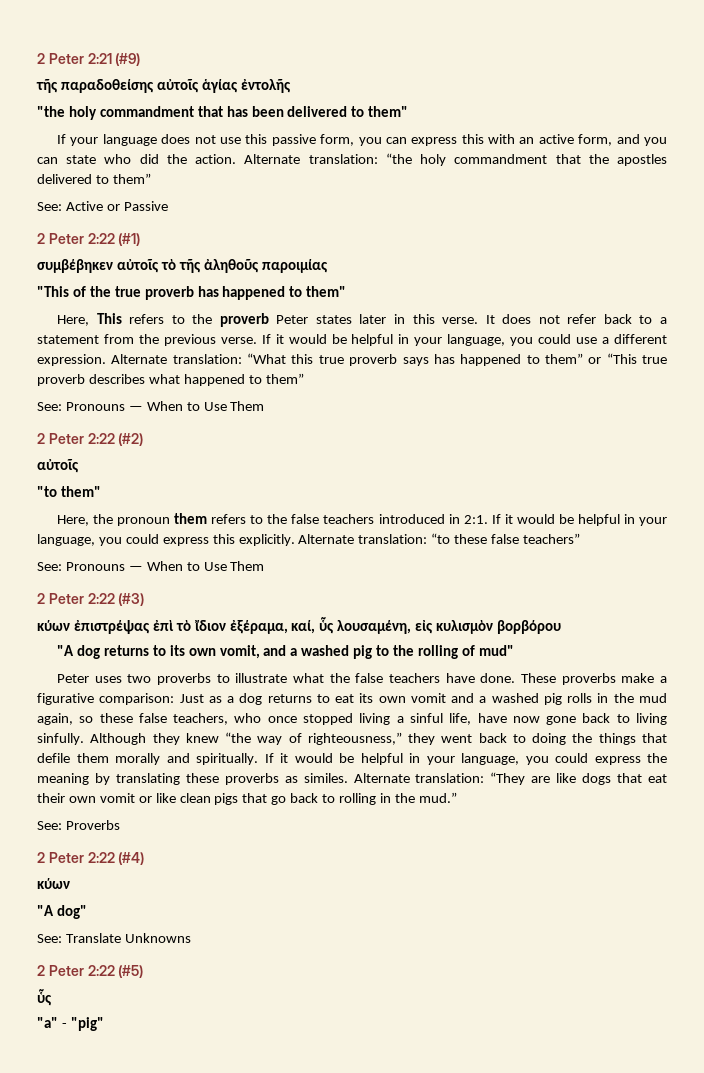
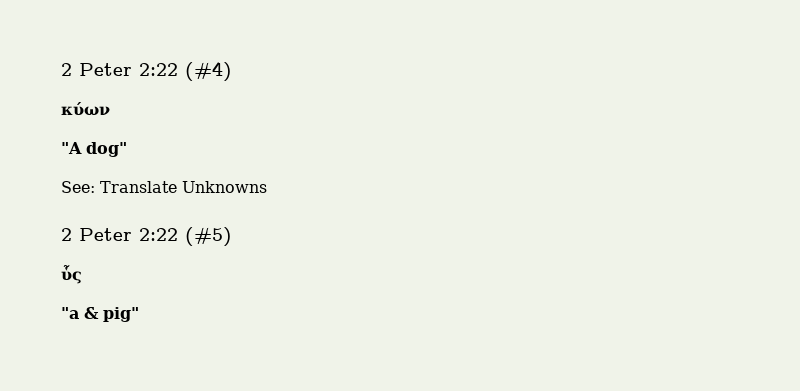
- 2 Peter 2:21 (#9)
- τῆς παραδοθείσης αὐτοῖς ἁγίας ἐντολῆς
- "the holy commandment that has been delivered to them"
- If your language does not use this passive form, you can express this with an active form, and you can state who did the action. Alternate translation: “the holy commandment that the apostles delivered to them”
- See: Active or Passive
- 2 Peter 2:22 (#1)
- συμβέβηκεν αὐτοῖς τὸ τῆς ἀληθοῦς παροιμίας
- "This of the true proverb has happened to them"
- Here, This refers to the proverb Peter states later in this verse. It does not refer back to a statement from the previous verse. If it would be helpful in your language, you could use a different expression. Alternate translation: “What this true proverb says has happened to them” or “This true proverb describes what happened to them”
- See: Pronouns — When to Use Them
- 2 Peter 2:22 (#2)
- αὐτοῖς
- "to them"
- Here, the pronoun them refers to the false teachers introduced in 2:1. If it would be helpful in your language, you could express this explicitly. Alternate translation: “to these false teachers”
- See: Pronouns — When to Use Them
- 2 Peter 2:22 (#3)
- κύων ἐπιστρέψας ἐπὶ τὸ ἴδιον ἐξέραμα, καί, ὗς λουσαμένη, εἰς κυλισμὸν βορβόρου
- "A dog returns to its own vomit, and a washed pig to the rolling of mud"
- Peter uses two proverbs to illustrate what the false teachers have done. These proverbs make a figurative comparison: Just as a dog returns to eat its own vomit and a washed pig rolls in the mud again, so these false teachers, who once stopped living a sinful life, have now gone back to living sinfully. Although they knew “the way of righteousness,” they went back to doing the things that defile them morally and spiritually. If it would be helpful in your language, you could express the meaning by translating these proverbs as similes. Alternate translation: “They are like dogs that eat their own vomit or like clean pigs that go back to rolling in the mud.”
- See: Proverbs
- "a" - "pig"
+ "a & pig"

